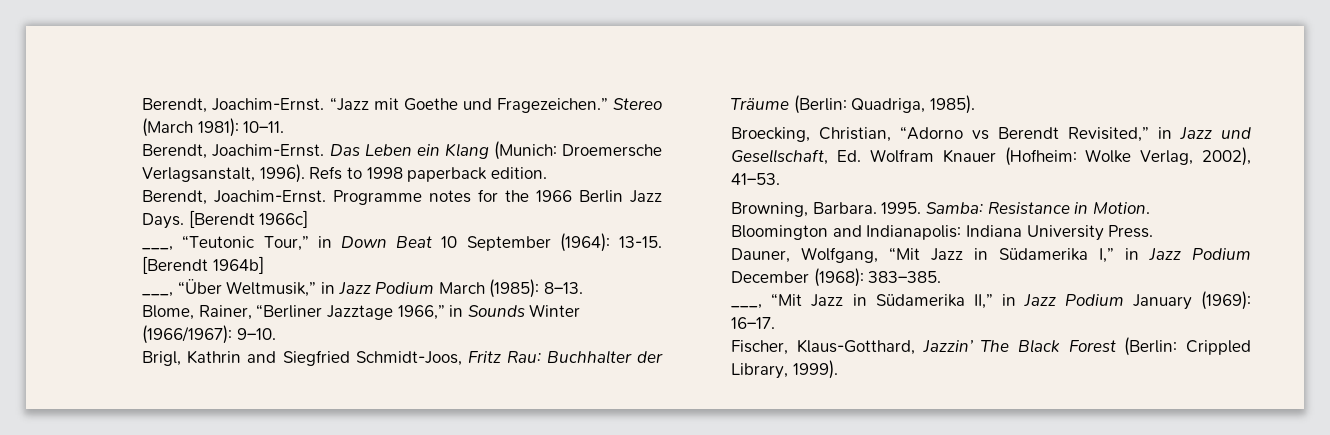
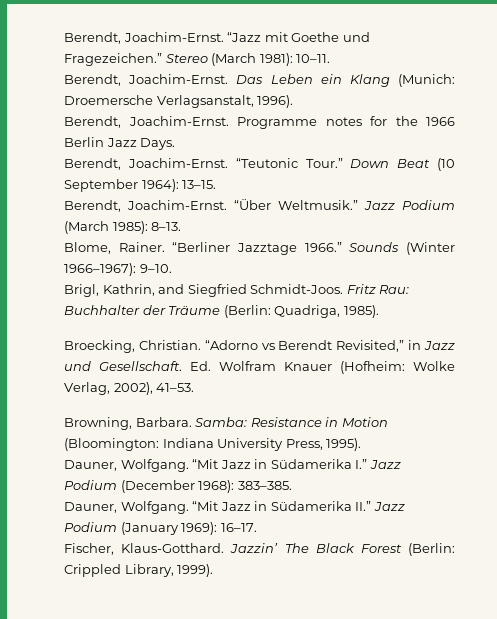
- Refs to 1998 paperback edition.
- Programme notes for the 1966 Berlin Jazz Days. [Berendt 1966c]
- ___, “Teutonic Tour,” in Down Beat 10 September (1964): 13-15. [Berendt 1964b]
- ___, “Über Weltmusik,” in Jazz Podium March (1985): 8–13.
+ Programme notes for the 1966 Berlin Jazz Days.
+ Berendt, Joachim-Ernst. “Teutonic Tour.” Down Beat (10 September 1964): 13–15.
+ Berendt, Joachim-Ernst. “Über Weltmusik.” Jazz Podium (March 1985): 8–13.
- Blome, Rainer, “Berliner Jazztage 1966,” in Sounds Winter (1966/1967): 9–10.
+ Blome, Rainer. “Berliner Jazztage 1966.” Sounds (Winter 1966–1967): 9–10.
- Brigl, Kathrin and Siegfried Schmidt-Joos, Fritz Rau: Buchhalter der Träume (Berlin: Quadriga, 1985).
+ Brigl, Kathrin, and Siegfried Schmidt-Joos. Fritz Rau: Buchhalter der Träume (Berlin: Quadriga, 1985).
- Broecking, Christian, “Adorno vs Berendt Revisited,” in Jazz und Gesellschaft, Ed. Wolfram Knauer (Hofheim: Wolke Verlag, 2002), 41–53.
+ Broecking, Christian. “Adorno vs Berendt Revisited,” in Jazz und Gesellschaft. Ed. Wolfram Knauer (Hofheim: Wolke Verlag, 2002), 41–53.
- 1995.
- Samba: Resistance in Motion. Bloomington and Indianapolis: Indiana University Press.
- Dauner, Wolfgang, “Mit Jazz in Südamerika I,” in Jazz Podium December (1968): 383–385.
+ Samba: Resistance in Motion (Bloomington: Indiana University Press, 1995).
+ Dauner, Wolfgang. “Mit Jazz in Südamerika I.” Jazz Podium (December 1968): 383–385.
- ___, “Mit Jazz in Südamerika II,” in Jazz Podium January (1969): 16–17.
+ Dauner, Wolfgang. “Mit Jazz in Südamerika II.” Jazz Podium (January 1969): 16–17.
- Fischer, Klaus-Gotthard, Jazzin’ The Black Forest (Berlin: Crippled Library, 1999).
+ Fischer, Klaus-Gotthard. Jazzin’ The Black Forest (Berlin: Crippled Library, 1999).

